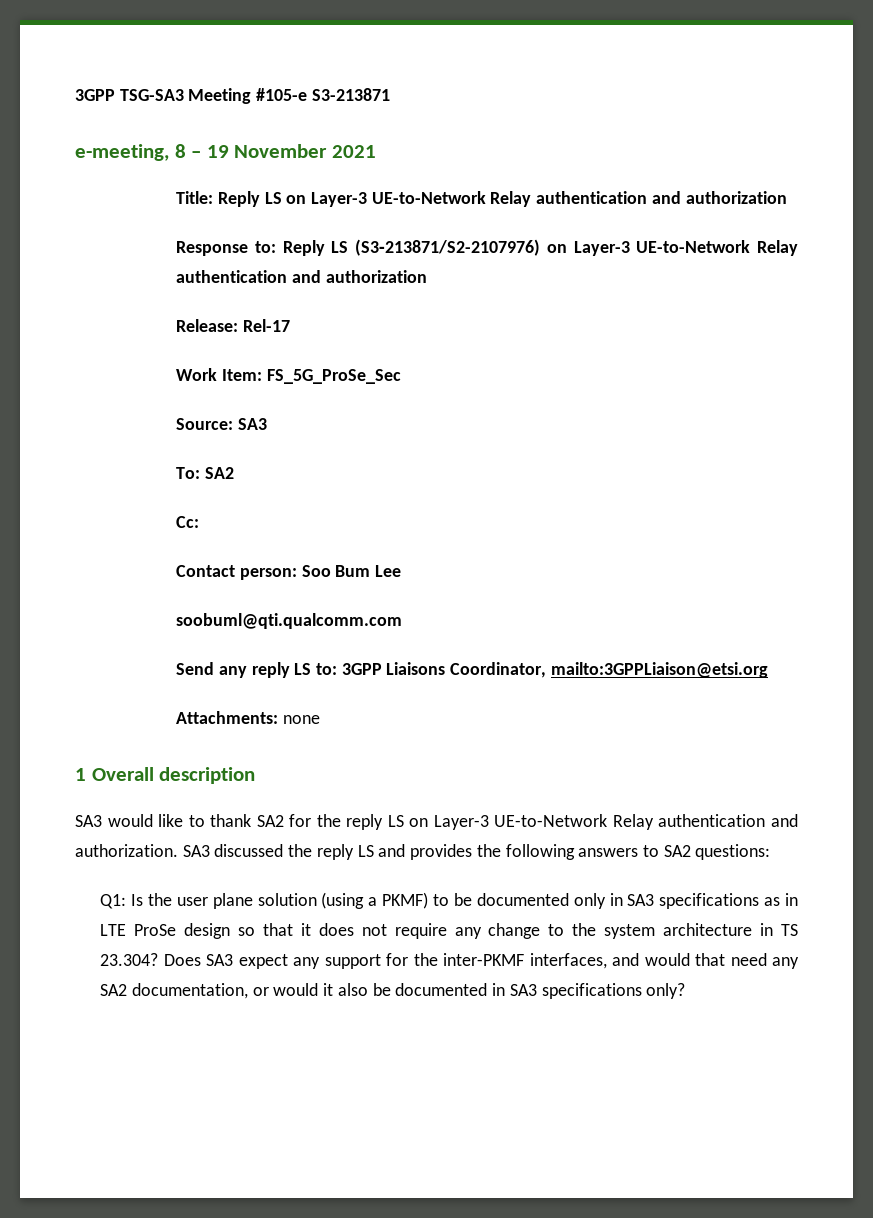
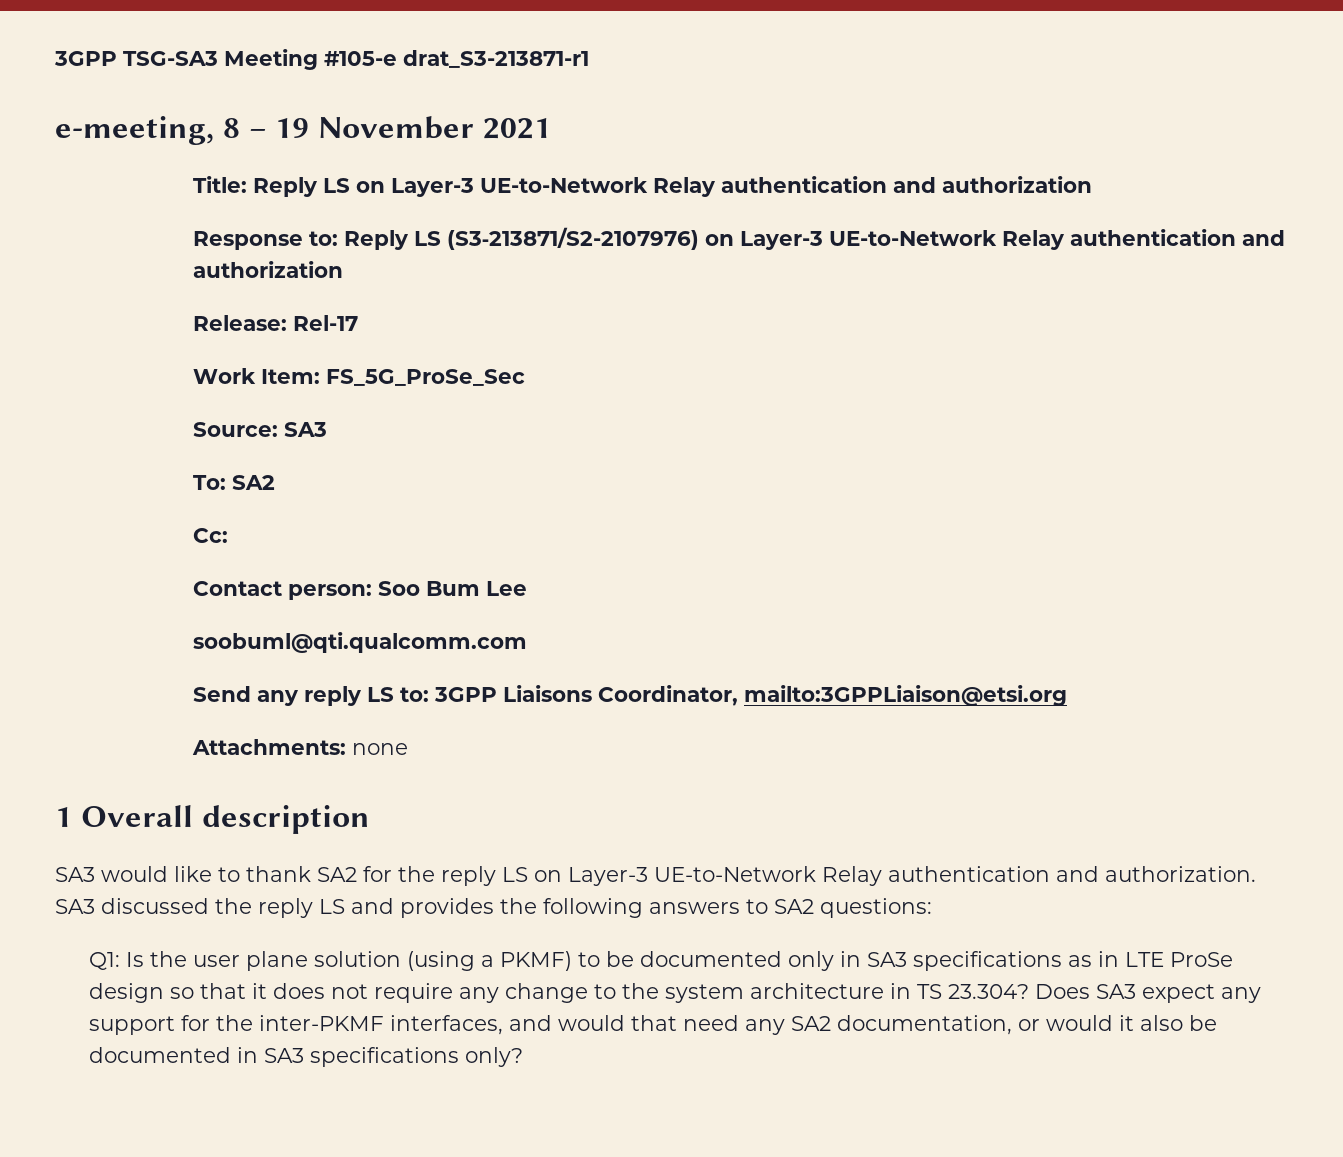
- 3GPP TSG-SA3 Meeting #105-e S3-213871
+ 3GPP TSG-SA3 Meeting #105-e drat_S3-213871-r1

